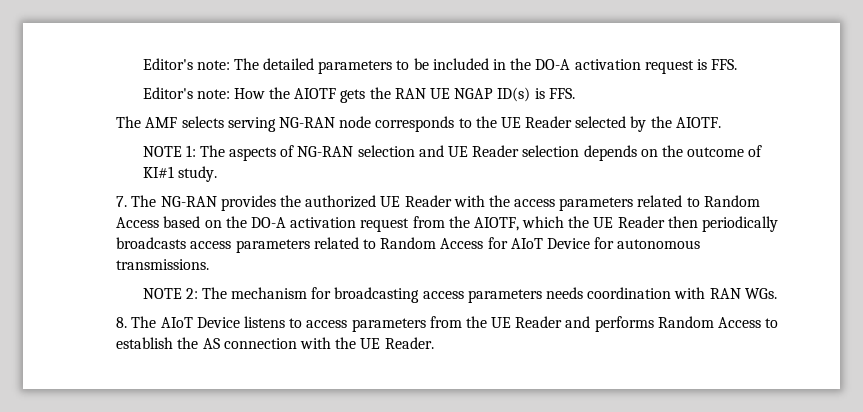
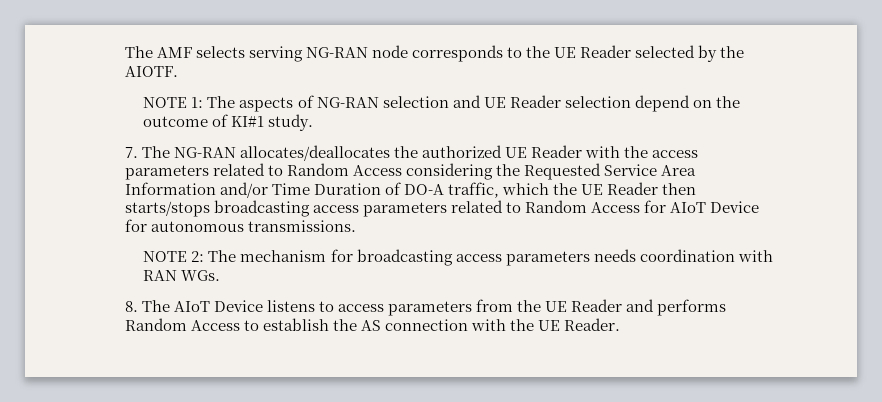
- Editor's note: The detailed parameters to be included in the DO-A activation request is FFS.
- Editor's note: How the AIOTF gets the RAN UE NGAP ID(s) is FFS.
- NOTE 1: The aspects of NG-RAN selection and UE Reader selection depends on the outcome of KI#1 study.
+ NOTE 1: The aspects of NG-RAN selection and UE Reader selection depend on the outcome of KI#1 study.
- 7. The NG-RAN provides the authorized UE Reader with the access parameters related to Random Access based on the DO-A activation request from the AIOTF, which the UE Reader then periodically broadcasts access parameters related to Random Access for AIoT Device for autonomous transmissions.
+ 7. The NG-RAN allocates/deallocates the authorized UE Reader with the access parameters related to Random Access considering the Requested Service Area Information and/or Time Duration of DO-A traffic, which the UE Reader then starts/stops broadcasting access parameters related to Random Access for AIoT Device for autonomous transmissions.

